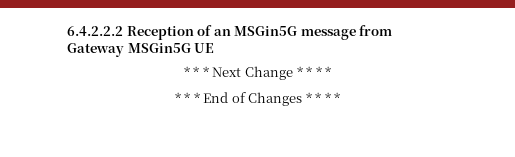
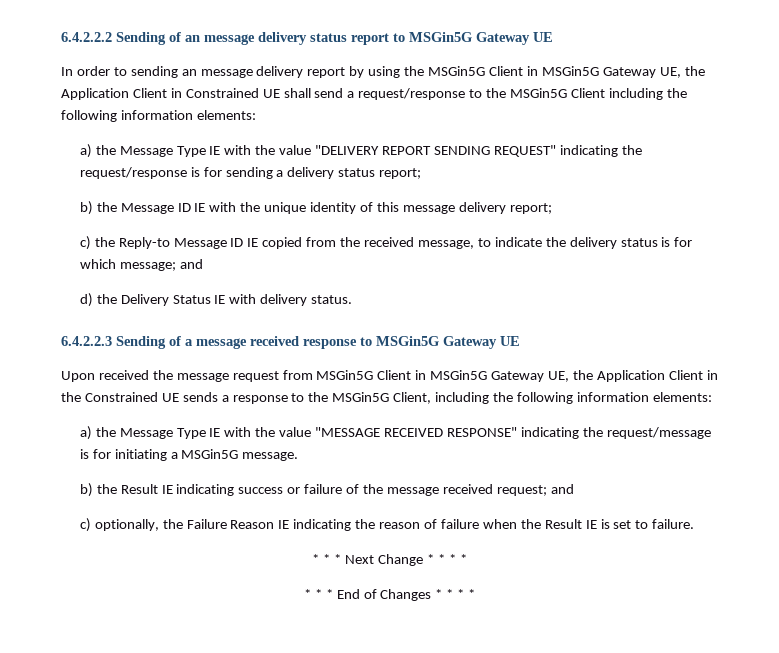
- 6.4.2.2.2 Reception of an MSGin5G message from Gateway MSGin5G UE
+ 6.4.2.2.2 Sending of an message delivery status report to MSGin5G Gateway UE
+ In order to sending an message delivery report by using the MSGin5G Client in MSGin5G Gateway UE, the Application Client in Constrained UE shall send a request/response to the MSGin5G Client including the following information elements:
+ a) the Message Type IE with the value "DELIVERY REPORT SENDING REQUEST" indicating the request/response is for sending a delivery status report;
+ b) the Message ID IE with the unique identity of this message delivery report;
+ c) the Reply-to Message ID IE copied from the received message, to indicate the delivery status is for which message; and
+ d) the Delivery Status IE with delivery status.
+ 6.4.2.2.3 Sending of a message received response to MSGin5G Gateway UE
+ Upon received the message request from MSGin5G Client in MSGin5G Gateway UE, the Application Client in the Constrained UE sends a response to the MSGin5G Client, including the following information elements:
+ a) the Message Type IE with the value "MESSAGE RECEIVED RESPONSE" indicating the request/message is for initiating a MSGin5G message.
+ b) the Result IE indicating success or failure of the message received request; and
+ c) optionally, the Failure Reason IE indicating the reason of failure when the Result IE is set to failure.

